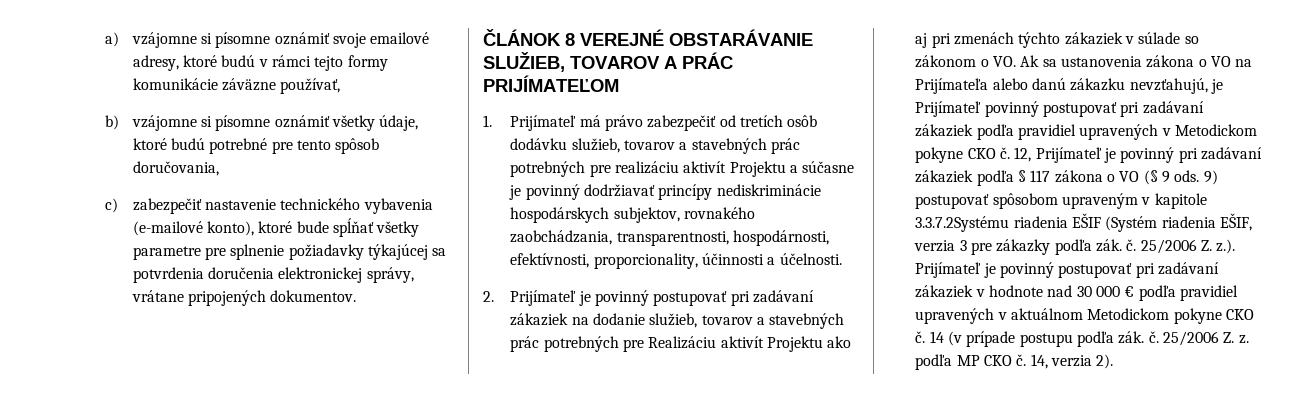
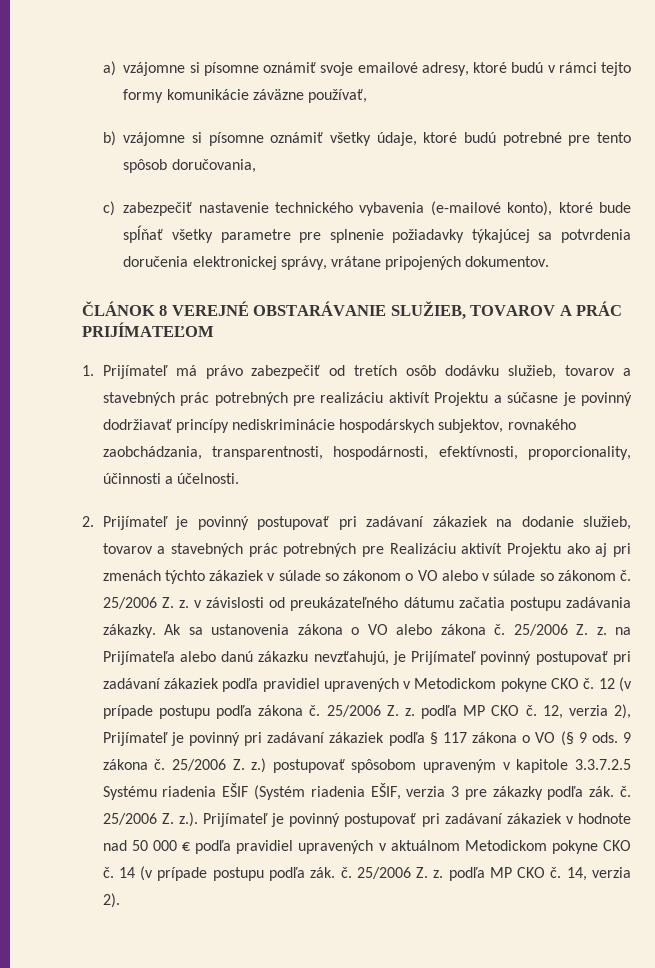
- 2. Prijímateľ je povinný postupovať pri zadávaní zákaziek na dodanie služieb, tovarov a stavebných prác potrebných pre Realizáciu aktivít Projektu ako aj pri zmenách týchto zákaziek v súlade so zákonom o VO. Ak sa ustanovenia zákona o VO na Prijímateľa alebo danú zákazku nevzťahujú, je Prijímateľ povinný postupovať pri zadávaní zákaziek podľa pravidiel upravených v Metodickom pokyne CKO č.
+ 2. Prijímateľ je povinný postupovať pri zadávaní zákaziek na dodanie služieb, tovarov a stavebných prác potrebných pre Realizáciu aktivít Projektu ako aj pri zmenách týchto zákaziek v súlade so zákonom o VO alebo v súlade so zákonom č. 25/2006 Z. z. v závislosti od preukázateľného dátumu začatia postupu zadávania zákazky. Ak sa ustanovenia zákona o VO alebo zákona č. 25/2006 Z. z. na Prijímateľa alebo danú zákazku nevzťahujú, je Prijímateľ povinný postupovať pri zadávaní zákaziek podľa pravidiel upravených v Metodickom pokyne CKO č.
- 12, Prijímateľ je povinný pri zadávaní zákaziek podľa § 117 zákona o VO (§ 9 ods.
+ 12 (v prípade postupu podľa zákona č. 25/2006 Z. z. podľa MP CKO č. 12, verzia 2), Prijímateľ je povinný pri zadávaní zákaziek podľa § 117 zákona o VO (§ 9 ods.
- 9) postupovať spôsobom upraveným v kapitole 3.3.7.2Systému riadenia EŠIF (Systém riadenia EŠIF, verzia 3 pre zákazky podľa zák. č.
+ 9 zákona č. 25/2006 Z. z.) postupovať spôsobom upraveným v kapitole 3.3.7.2.5 Systému riadenia EŠIF (Systém riadenia EŠIF, verzia 3 pre zákazky podľa zák. č.
- 25/2006 Z. z.). Prijímateľ je povinný postupovať pri zadávaní zákaziek v hodnote nad 30 000 € podľa pravidiel upravených v aktuálnom Metodickom pokyne CKO č.
+ 25/2006 Z. z.). Prijímateľ je povinný postupovať pri zadávaní zákaziek v hodnote nad 50 000 € podľa pravidiel upravených v aktuálnom Metodickom pokyne CKO č.

